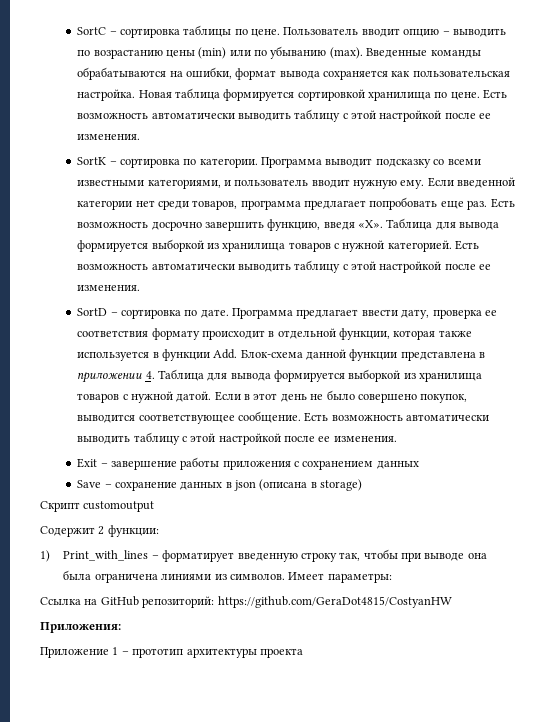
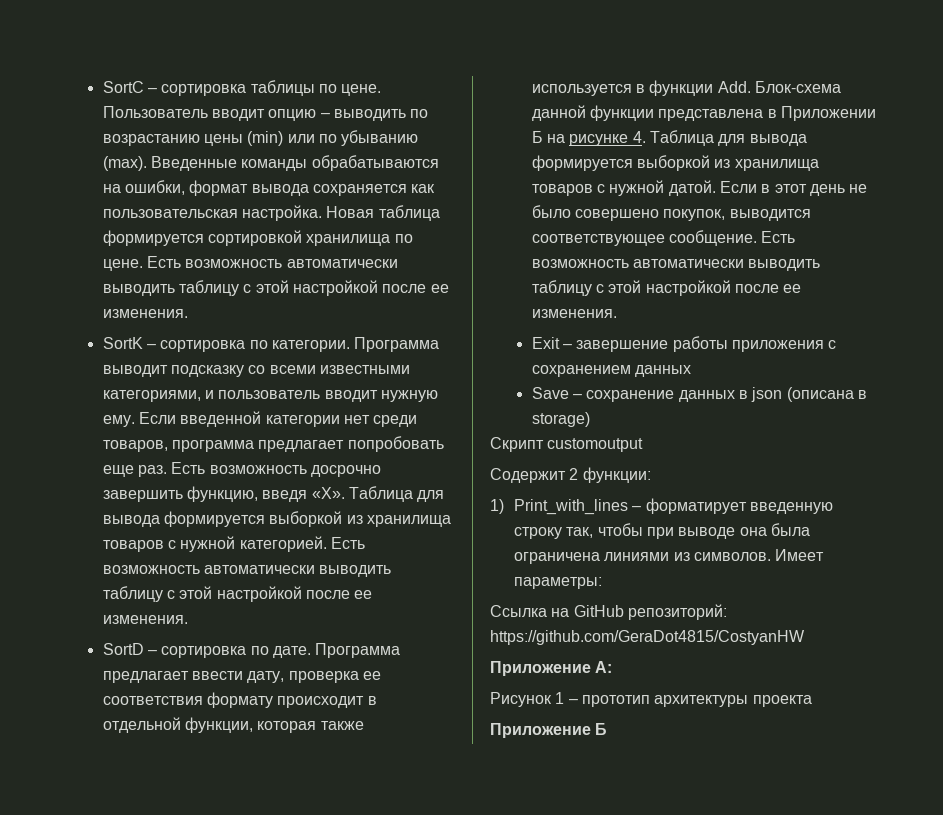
- Программа предлагает ввести дату, проверка ее соответствия формату происходит в отдельной функции, которая также используется в функции Add. Блок-схема данной функции представлена в приложении 4. Таблица для вывода формируется выборкой из хранилища товаров с нужной датой.
+ Программа предлагает ввести дату, проверка ее соответствия формату происходит в отдельной функции, которая также используется в функции Add. Блок-схема данной функции представлена в Приложении Б на рисунке 4. Таблица для вывода формируется выборкой из хранилища товаров с нужной датой.
- Приложения:
- Приложение 1 – прототип архитектуры проекта
+ Приложение А:
+ Рисунок 1 – прототип архитектуры проекта
+ Приложение Б

